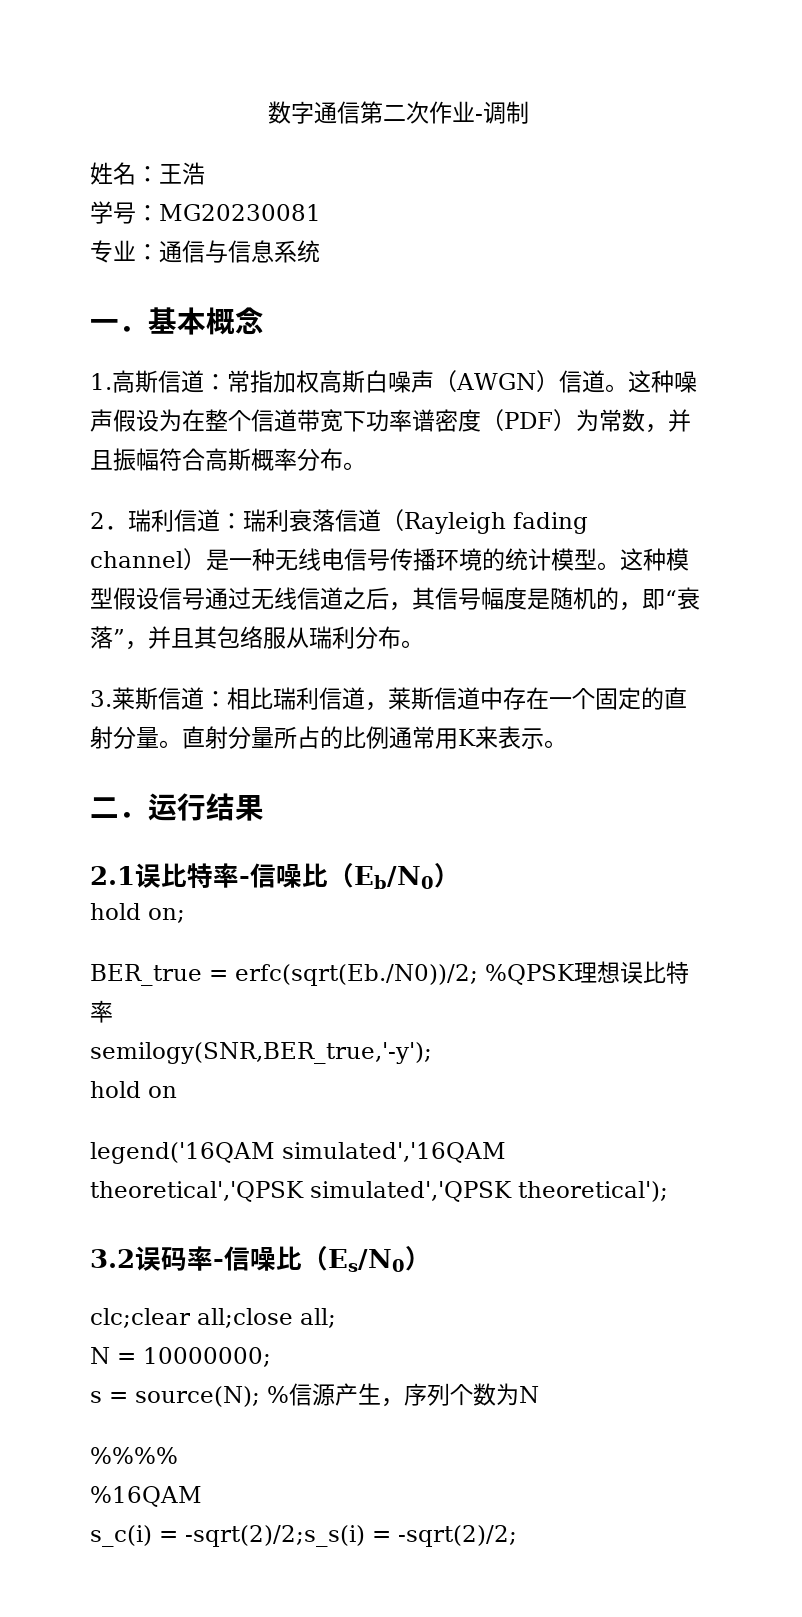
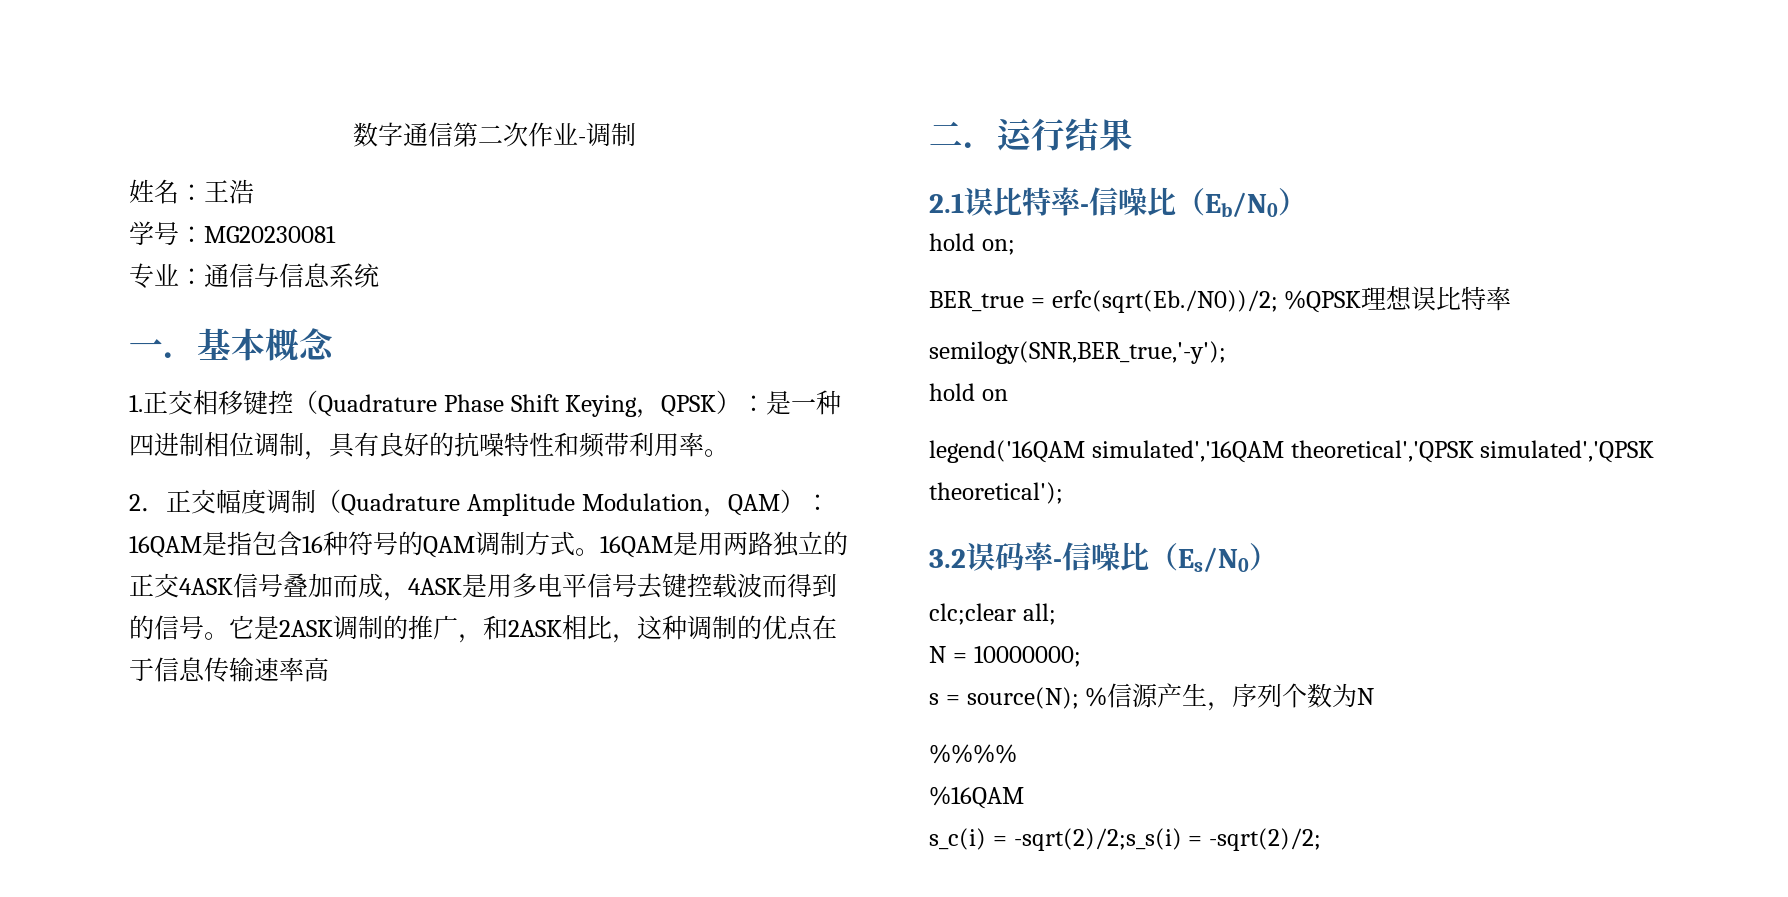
- 1.高斯信道：常指加权高斯白噪声（AWGN）信道。这种噪声假设为在整个信道带宽下功率谱密度（PDF）为常数，并且振幅符合高斯概率分布。
- 2．瑞利信道：瑞利衰落信道（Rayleigh fading channel）是一种无线电信号传播环境的统计模型。这种模型假设信号通过无线信道之后，其信号幅度是随机的，即“衰落”，并且其包络服从瑞利分布。
- 3.莱斯信道：相比瑞利信道，莱斯信道中存在一个固定的直射分量。直射分量所占的比例通常用K来表示。
+ 1.正交相移键控（Quadrature Phase Shift Keying，QPSK）：是一种四进制相位调制，具有良好的抗噪特性和频带利用率。
+ 2．正交幅度调制（Quadrature Amplitude Modulation，QAM）：16QAM是指包含16种符号的QAM调制方式。16QAM是用两路独立的正交4ASK信号叠加而成，4ASK是用多电平信号去键控载波而得到的信号。它是2ASK调制的推广，和2ASK相比，这种调制的优点在于信息传输速率高
- clc;clear all;close all;
+ clc;clear all;

